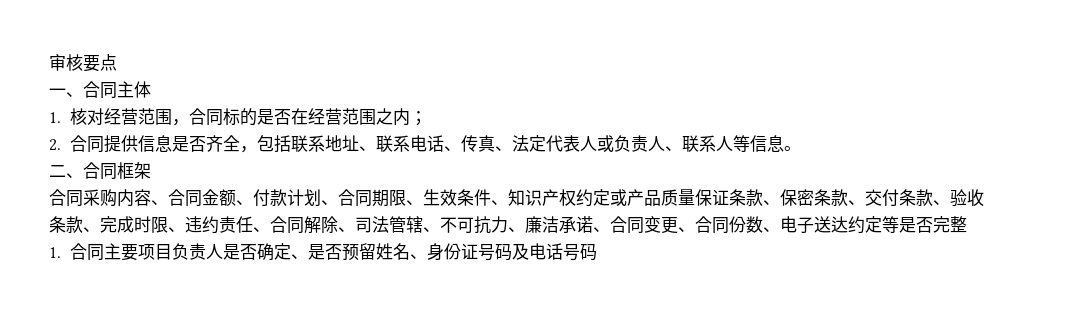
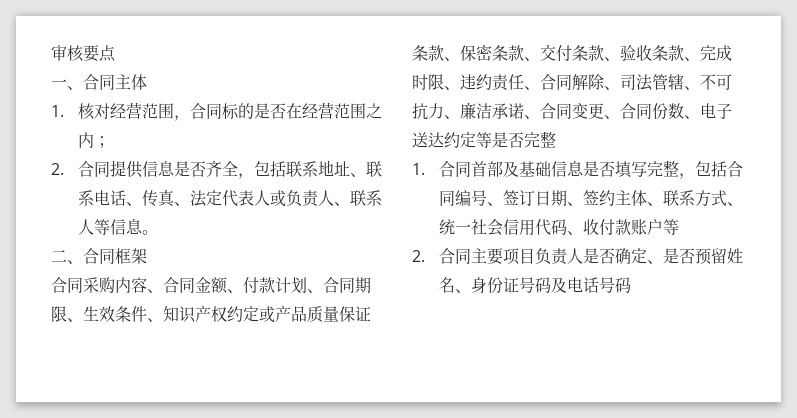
- 1.合同主要项目负责人是否确定、是否预留姓名、身份证号码及电话号码
+ 1.合同首部及基础信息是否填写完整，包括合同编号、签订日期、签约主体、联系方式、统一社会信用代码、收付款账户等
+ 2.合同主要项目负责人是否确定、是否预留姓名、身份证号码及电话号码

